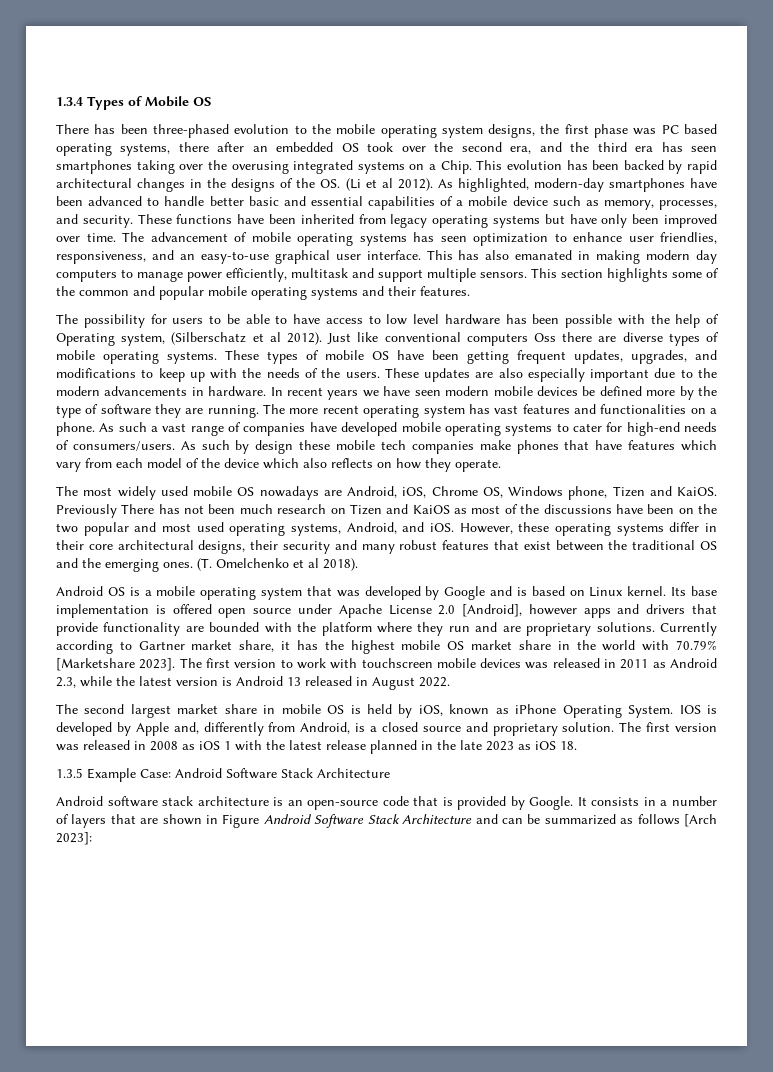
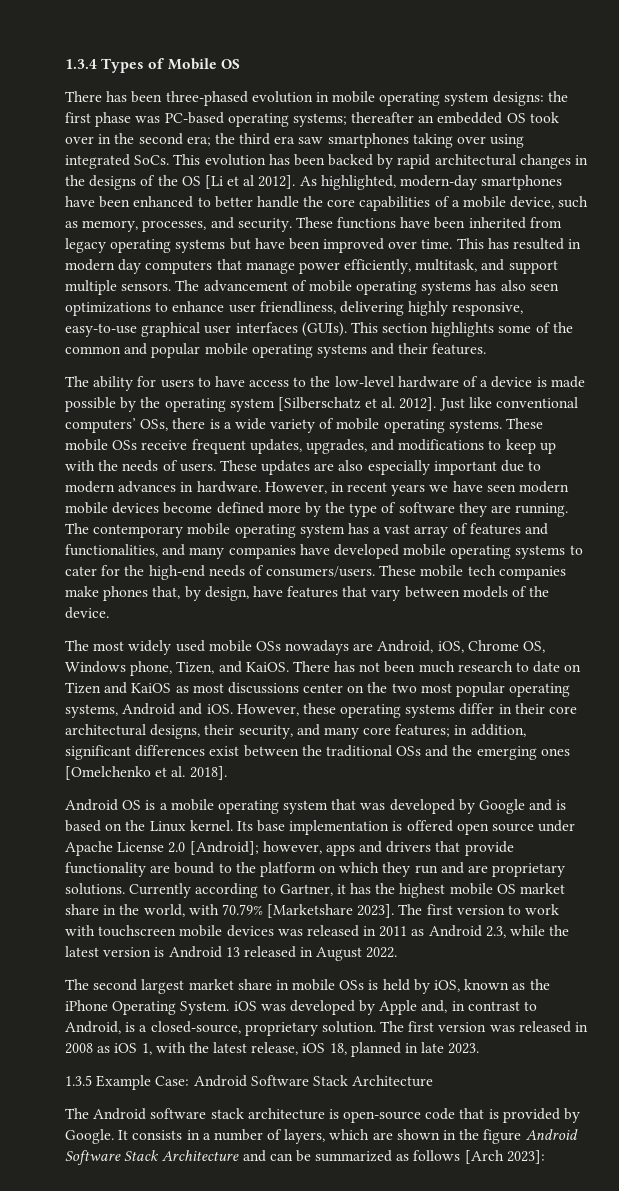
- There has been three-phased evolution to the mobile operating system designs, the first phase was PC based operating systems, there after an embedded OS took over the second era, and the third era has seen smartphones taking over the overusing integrated systems on a Chip.
+ There has been three-phased evolution in mobile operating system designs: the first phase was PC-based operating systems; thereafter an embedded OS took over in the second era; the third era saw smartphones taking over using integrated SoCs.
- This evolution has been backed by rapid architectural changes in the designs of the OS. (Li et al 2012).
+ This evolution has been backed by rapid architectural changes in the designs of the OS [Li et al 2012].
- As highlighted, modern-day smartphones have been advanced to handle better basic and essential capabilities of a mobile device such as memory, processes, and security.
+ As highlighted, modern-day smartphones have been enhanced to better handle the core capabilities of a mobile device, such as memory, processes, and security.
- These functions have been inherited from legacy operating systems but have only been improved over time.
+ These functions have been inherited from legacy operating systems but have been improved over time.
+ This has resulted in modern day computers that manage power efficiently, multitask, and support multiple sensors.
- The advancement of mobile operating systems has seen optimization to enhance user friendlies, responsiveness, and an easy-to-use graphical user interface. This has also emanated in making modern day computers to manage power efficiently, multitask and support multiple sensors.
+ The advancement of mobile operating systems has also seen optimizations to enhance user friendliness, delivering highly responsive, easy-to-use graphical user interfaces (GUIs).
- The possibility for users to be able to have access to low level hardware has been possible with the help of Operating system, (Silberschatz et al 2012). Just like conventional computers Oss there are diverse types of mobile operating systems.
+ The ability for users to have access to the low-level hardware of a device is made possible by the operating system [Silberschatz et al. 2012]. Just like conventional computers’ OSs, there is a wide variety of mobile operating systems.
- These types of mobile OS have been getting frequent updates, upgrades, and modifications to keep up with the needs of the users.
+ These mobile OSs receive frequent updates, upgrades, and modifications to keep up with the needs of users.
- These updates are also especially important due to the modern advancements in hardware. In recent years we have seen modern mobile devices be defined more by the type of software they are running.
+ These updates are also especially important due to modern advances in hardware. However, in recent years we have seen modern mobile devices become defined more by the type of software they are running.
- The more recent operating system has vast features and functionalities on a phone. As such a vast range of companies have developed mobile operating systems to cater for high-end needs of consumers/users.
+ The contemporary mobile operating system has a vast array of features and functionalities, and many companies have developed mobile operating systems to cater for the high-end needs of consumers/users.
- As such by design these mobile tech companies make phones that have features which vary from each model of the device which also reflects on how they operate.
+ These mobile tech companies make phones that, by design, have features that vary between models of the device.
- The most widely used mobile OS nowadays are Android, iOS, Chrome OS, Windows phone, Tizen and KaiOS.
+ The most widely used mobile OSs nowadays are Android, iOS, Chrome OS, Windows phone, Tizen, and KaiOS.
- Previously There has not been much research on Tizen and KaiOS as most of the discussions have been on the two popular and most used operating systems, Android, and iOS.
+ There has not been much research to date on Tizen and KaiOS as most discussions center on the two most popular operating systems, Android and iOS.
- However, these operating systems differ in their core architectural designs, their security and many robust features that exist between the traditional OS and the emerging ones. (T. Omelchenko et al 2018).
+ However, these operating systems differ in their core architectural designs, their security, and many core features; in addition, significant differences exist between the traditional OSs and the emerging ones [Omelchenko et al. 2018].
- Android OS is a mobile operating system that was developed by Google and is based on Linux kernel.
+ Android OS is a mobile operating system that was developed by Google and is based on the Linux kernel.
- Its base implementation is offered open source under Apache License 2.0 [Android], however apps and drivers that provide functionality are bounded with the platform where they run and are proprietary solutions.
+ Its base implementation is offered open source under Apache License 2.0 [Android]; however, apps and drivers that provide functionality are bound to the platform on which they run and are proprietary solutions.
- Currently according to Gartner market share, it has the highest mobile OS market share in the world with 70.79% [Marketshare 2023].
+ Currently according to Gartner, it has the highest mobile OS market share in the world, with 70.79% [Marketshare 2023].
- The second largest market share in mobile OS is held by iOS, known as iPhone Operating System. IOS is developed by Apple and, differently from Android, is a closed source and proprietary solution.
+ The second largest market share in mobile OSs is held by iOS, known as the iPhone Operating System. iOS was developed by Apple and, in contrast to Android, is a closed-source, proprietary solution.
- The first version was released in 2008 as iOS 1 with the latest release planned in the late 2023 as iOS 18.
+ The first version was released in 2008 as iOS 1, with the latest release, iOS 18, planned in late 2023.
- Android software stack architecture is an open-source code that is provided by Google.
+ The Android software stack architecture is open-source code that is provided by Google.
- It consists in a number of layers that are shown in Figure Android Software Stack Architecture and can be summarized as follows [Arch 2023]:
+ It consists in a number of layers, which are shown in the figure Android Software Stack Architecture and can be summarized as follows [Arch 2023]:

